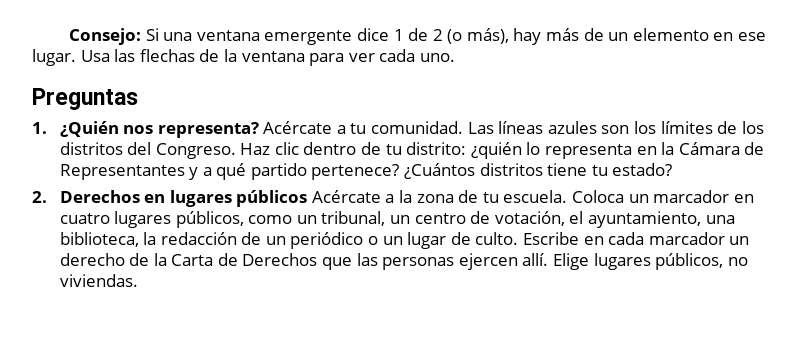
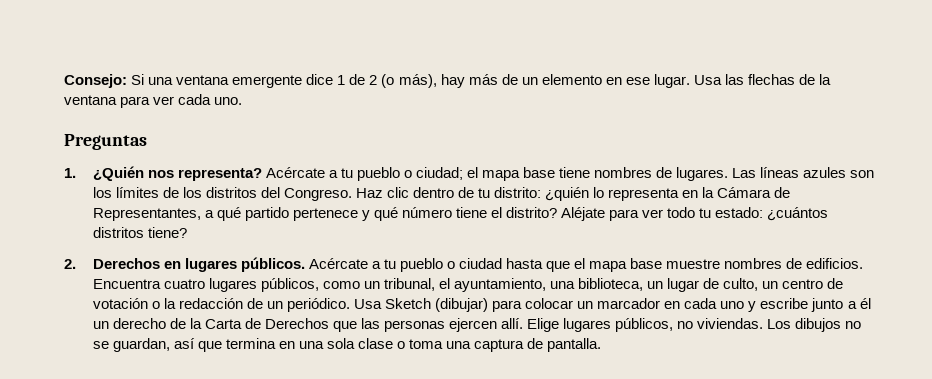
- Acércate a tu comunidad.
+ Acércate a tu pueblo o ciudad; el mapa base tiene nombres de lugares.
- Haz clic dentro de tu distrito: ¿quién lo representa en la Cámara de Representantes y a qué partido pertenece? ¿Cuántos distritos tiene tu estado?
+ Haz clic dentro de tu distrito: ¿quién lo representa en la Cámara de Representantes, a qué partido pertenece y qué número tiene el distrito? Aléjate para ver todo tu estado: ¿cuántos distritos tiene?
- 2. Derechos en lugares públicos Acércate a la zona de tu escuela. Coloca un marcador en cuatro lugares públicos, como un tribunal, un centro de votación, el ayuntamiento, una biblioteca, la redacción de un periódico o un lugar de culto. Escribe en cada marcador un derecho de la Carta de Derechos que las personas ejercen allí.
+ 2. Derechos en lugares públicos. Acércate a tu pueblo o ciudad hasta que el mapa base muestre nombres de edificios. Encuentra cuatro lugares públicos, como un tribunal, el ayuntamiento, una biblioteca, un lugar de culto, un centro de votación o la redacción de un periódico. Usa Sketch (dibujar) para colocar un marcador en cada uno y escribe junto a él un derecho de la Carta de Derechos que las personas ejercen allí.
+ Los dibujos no se guardan, así que termina en una sola clase o toma una captura de pantalla.

